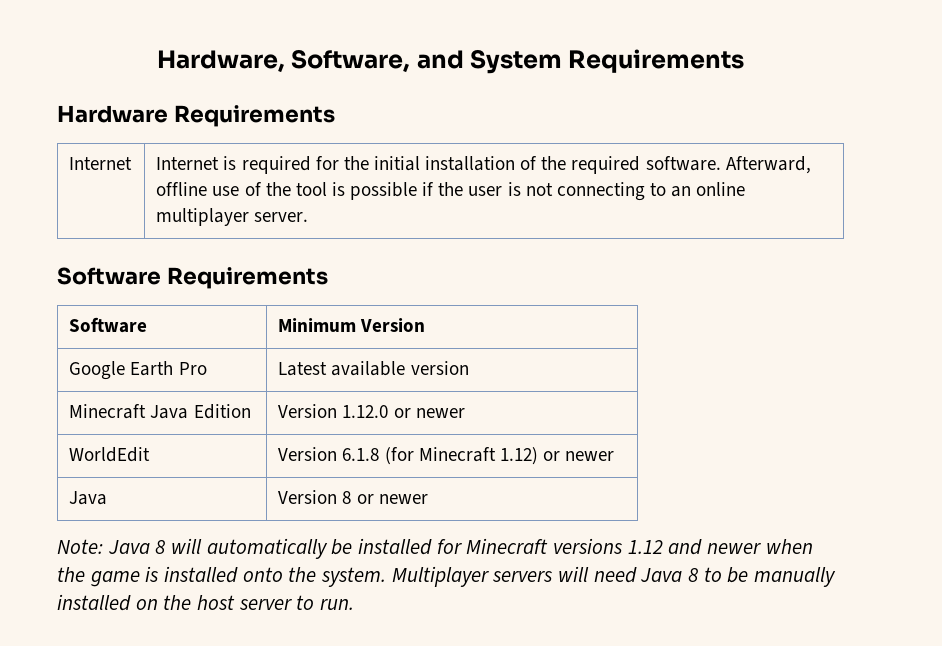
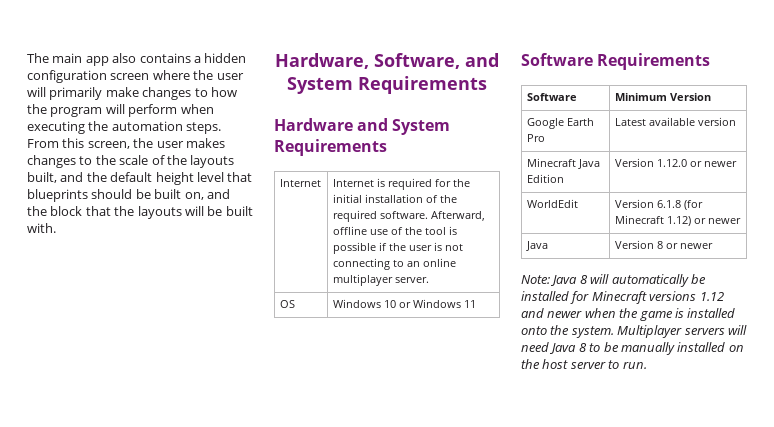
+ The main app also contains a hidden configuration screen where the user will primarily make changes to how the program will perform when executing the automation steps. From this screen, the user makes changes to the scale of the layouts built, and the default height level that blueprints should be built on, and the block that the layouts will be built with.
- Hardware Requirements
+ Hardware and System Requirements
+ OS | Windows 10 or Windows 11

